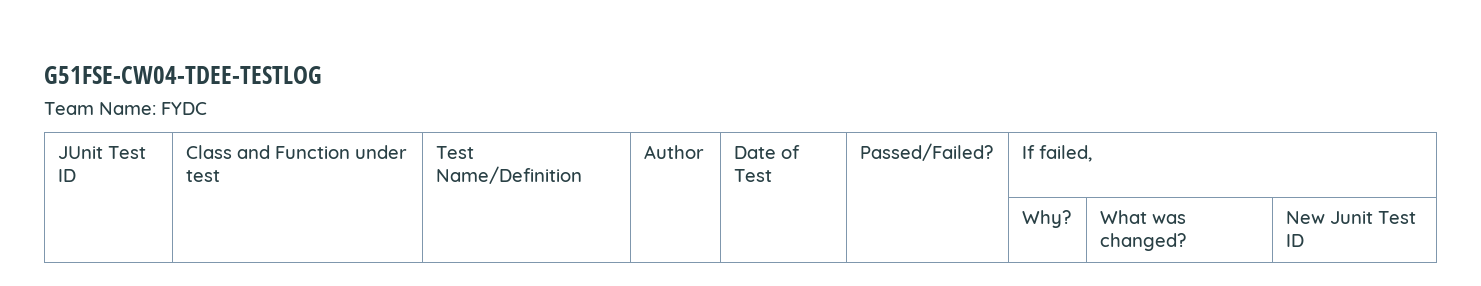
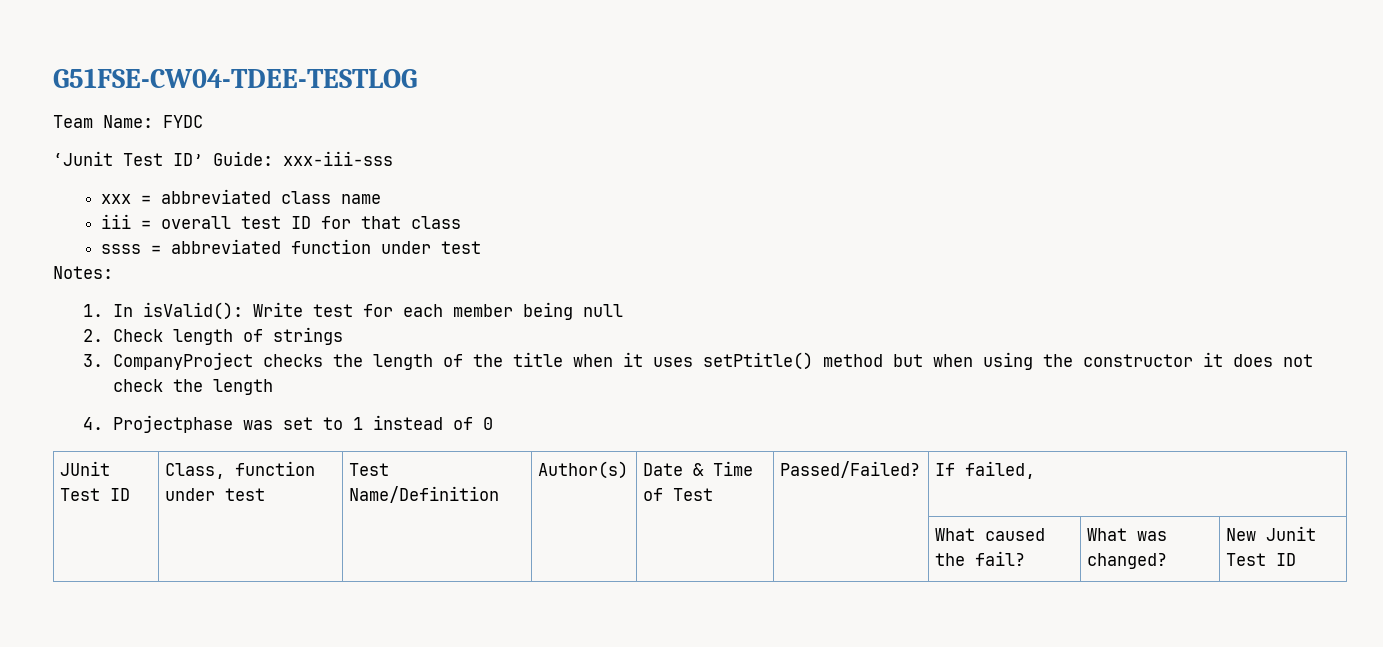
+ ‘Junit Test ID’ Guide: xxx-iii-sss
+ xxx = abbreviated class name
+ iii = overall test ID for that class
+ ssss = abbreviated function under test
+ Notes:
+ 1. In isValid(): Write test for each member being null
+ 2. Check length of strings
+ 3. CompanyProject checks the length of the title when it uses setPtitle() method but when using the constructor it does not check the length
+ 4. Projectphase was set to 1 instead of 0
- JUnit Test ID | Class and Function under test | Test Name/Definition | Author | Date of Test | Passed/Failed? | If failed,
+ JUnit Test ID | Class, function under test | Test Name/Definition | Author(s) | Date & Time of Test | Passed/Failed? | If failed,
- | | | | | | Why? | What was changed? | New Junit Test ID
+ | | | | | | What caused the fail? | What was changed? | New Junit Test ID

